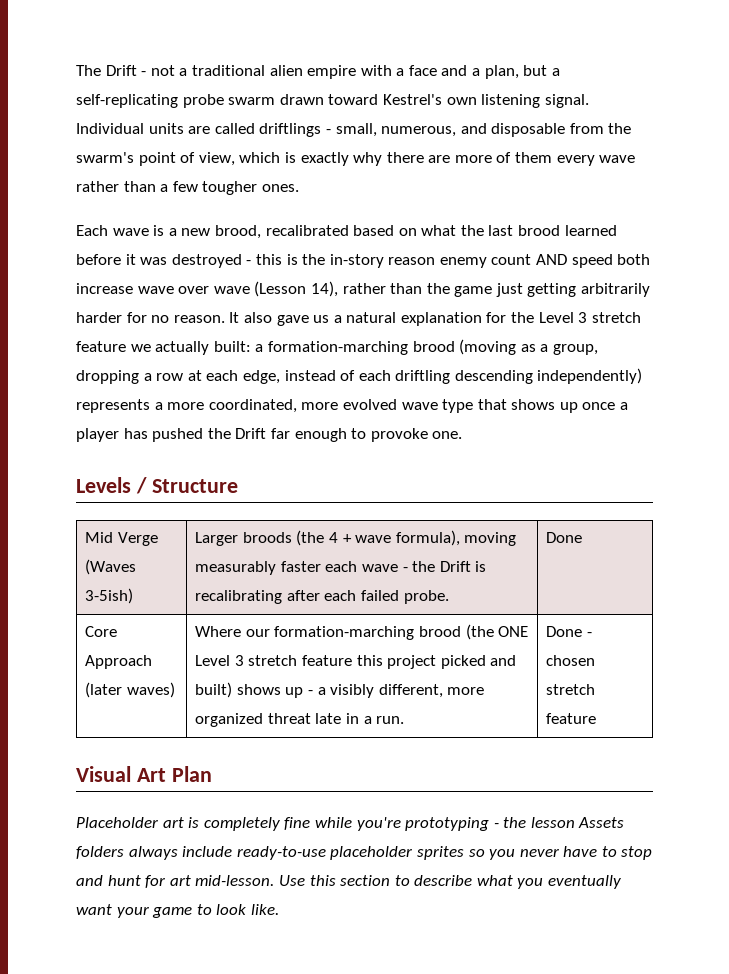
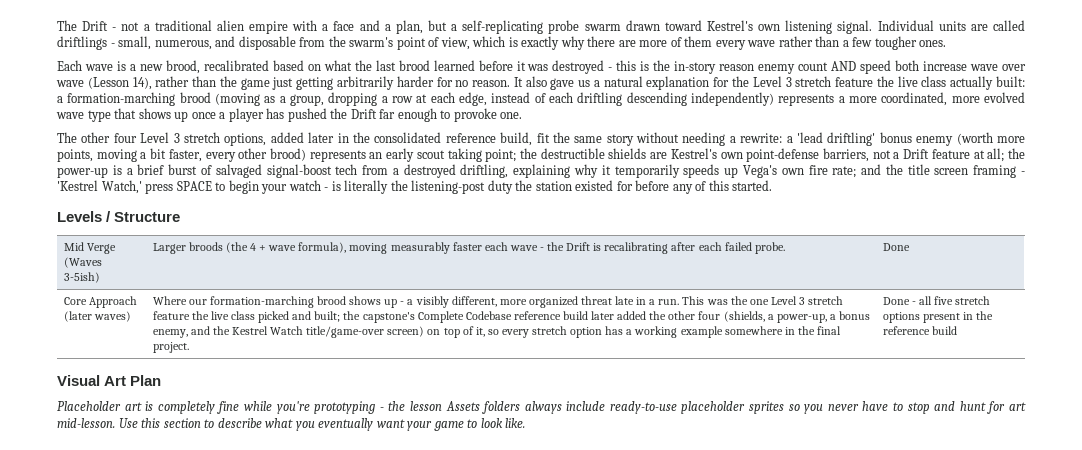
- It also gave us a natural explanation for the Level 3 stretch feature we actually built: a formation-marching brood (moving as a group, dropping a row at each edge, instead of each driftling descending independently) represents a more coordinated, more evolved wave type that shows up once a player has pushed the Drift far enough to provoke one.
+ It also gave us a natural explanation for the Level 3 stretch feature the live class actually built: a formation-marching brood (moving as a group, dropping a row at each edge, instead of each driftling descending independently) represents a more coordinated, more evolved wave type that shows up once a player has pushed the Drift far enough to provoke one.
+ The other four Level 3 stretch options, added later in the consolidated reference build, fit the same story without needing a rewrite: a 'lead driftling' bonus enemy (worth more points, moving a bit faster, every other brood) represents an early scout taking point; the destructible shields are Kestrel's own point-defense barriers, not a Drift feature at all; the power-up is a brief burst of salvaged signal-boost tech from a destroyed driftling, explaining why it temporarily speeds up Vega's own fire rate; and the title screen framing - 'Kestrel Watch,' press SPACE to begin your watch - is literally the listening-post duty the station existed for before any of this started.
- Where our formation-marching brood (the ONE Level 3 stretch feature this project picked and built) shows up - a visibly different, more organized threat late in a run. | Done - chosen stretch feature
+ Where our formation-marching brood shows up - a visibly different, more organized threat late in a run. This was the one Level 3 stretch feature the live class picked and built; the capstone's Complete Codebase reference build later added the other four (shields, a power-up, a bonus enemy, and the Kestrel Watch title/game-over screen) on top of it, so every stretch option has a working example somewhere in the final project. | Done - all five stretch options present in the reference build

